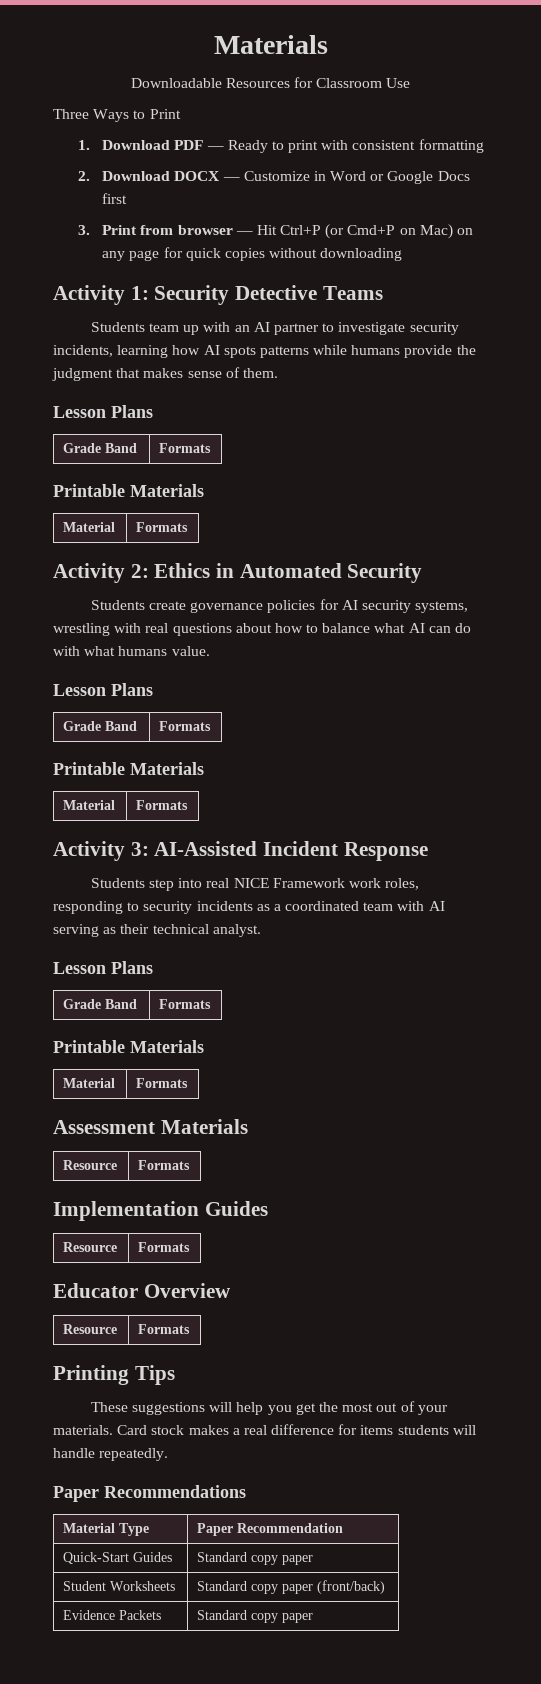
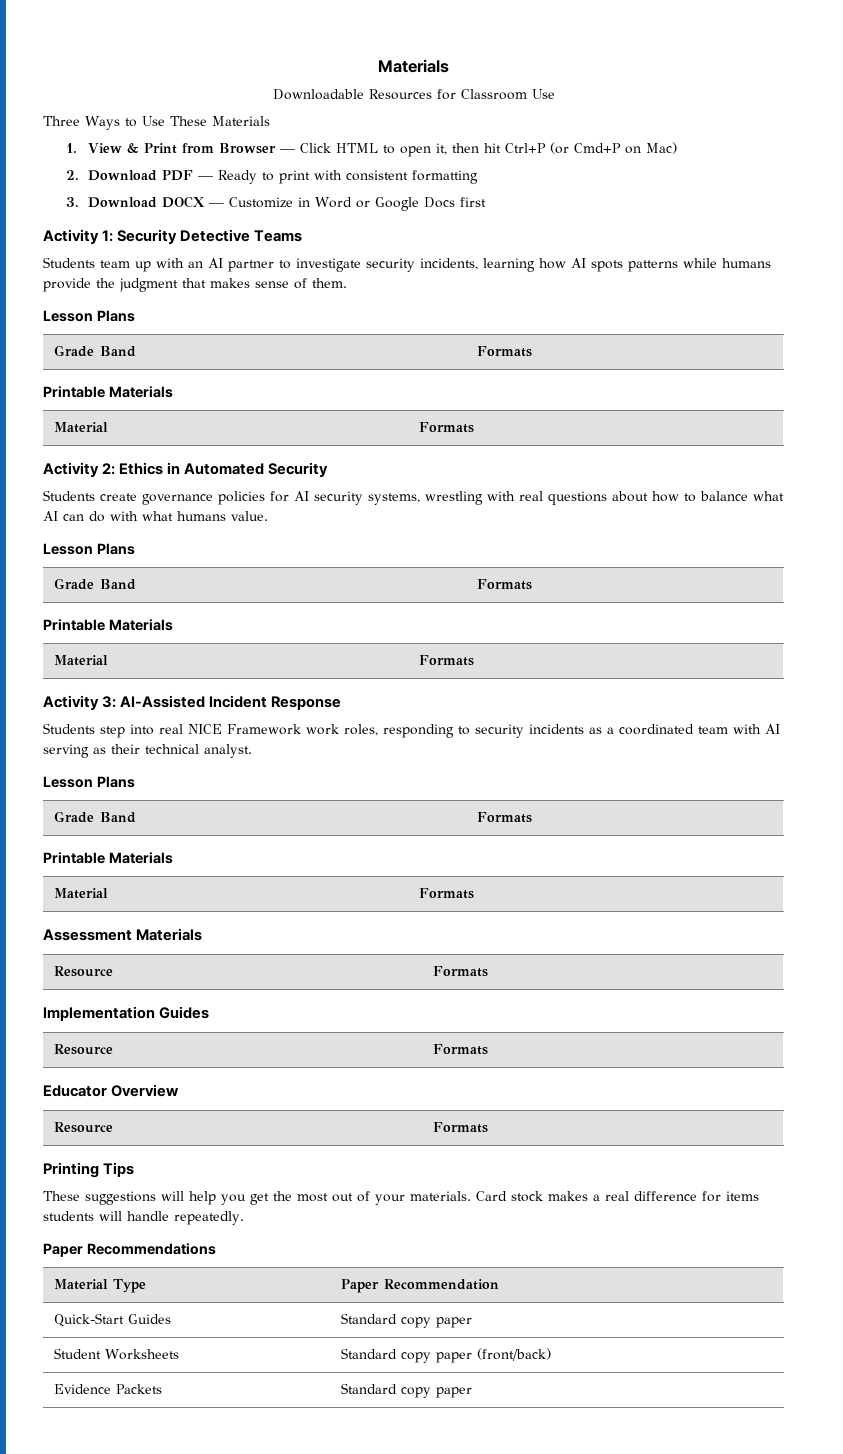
- Three Ways to Print
- 1. Download PDF — Ready to print with consistent formatting
+ Three Ways to Use These Materials
+ 1. View & Print from Browser — Click HTML to open it, then hit Ctrl+P (or Cmd+P on Mac)
+ 2. Download PDF — Ready to print with consistent formatting
- 2. Download DOCX — Customize in Word or Google Docs first
+ 3. Download DOCX — Customize in Word or Google Docs first
- 3. Print from browser — Hit Ctrl+P (or Cmd+P on Mac) on any page for quick copies without downloading

